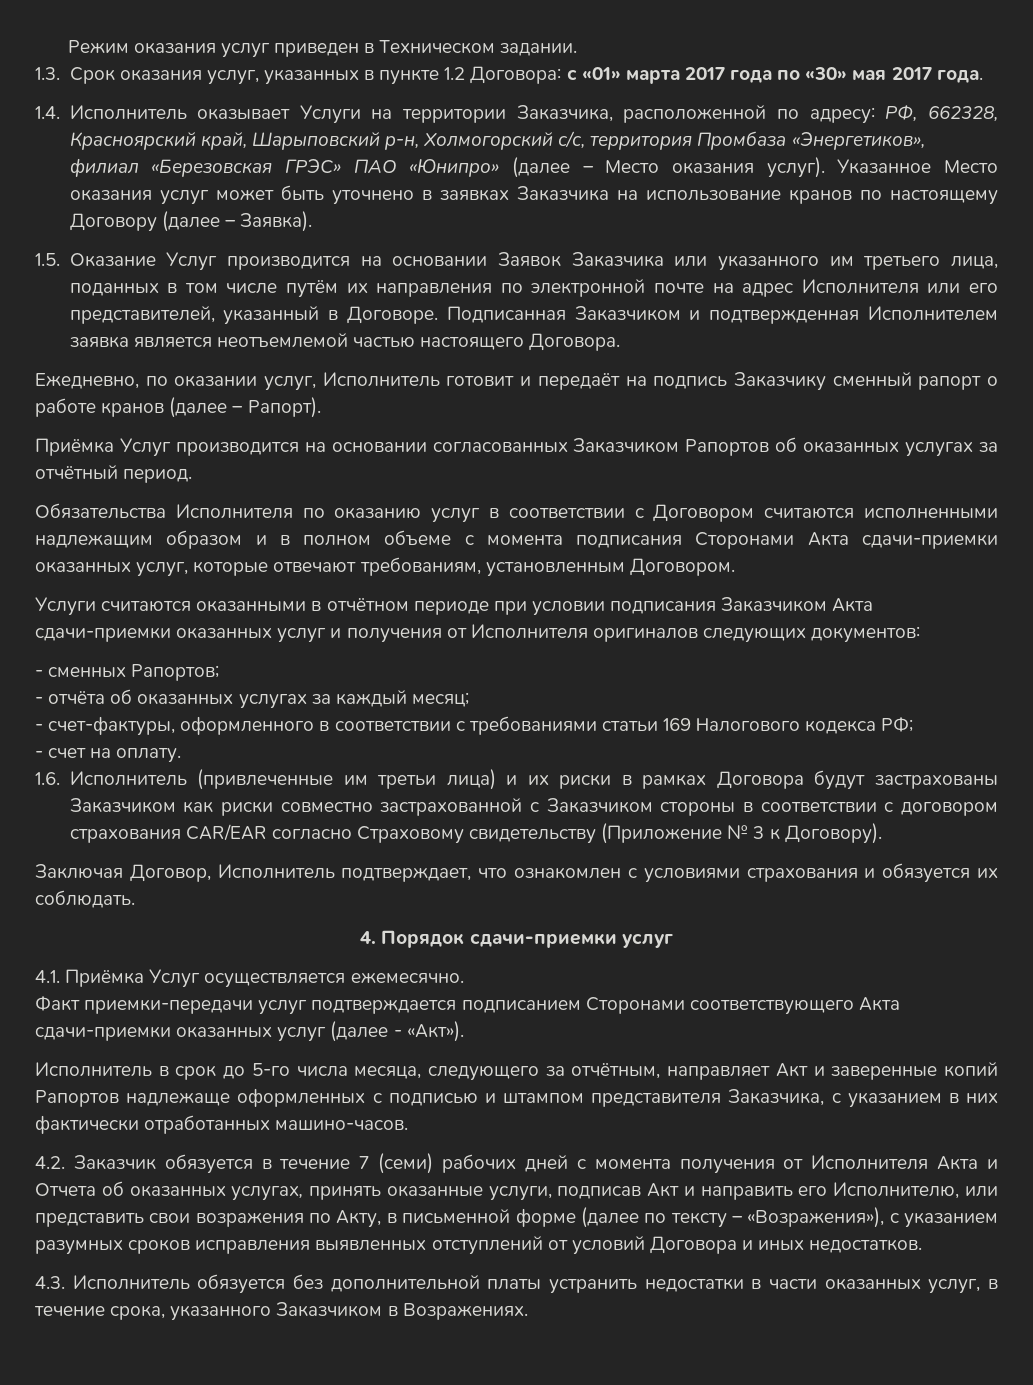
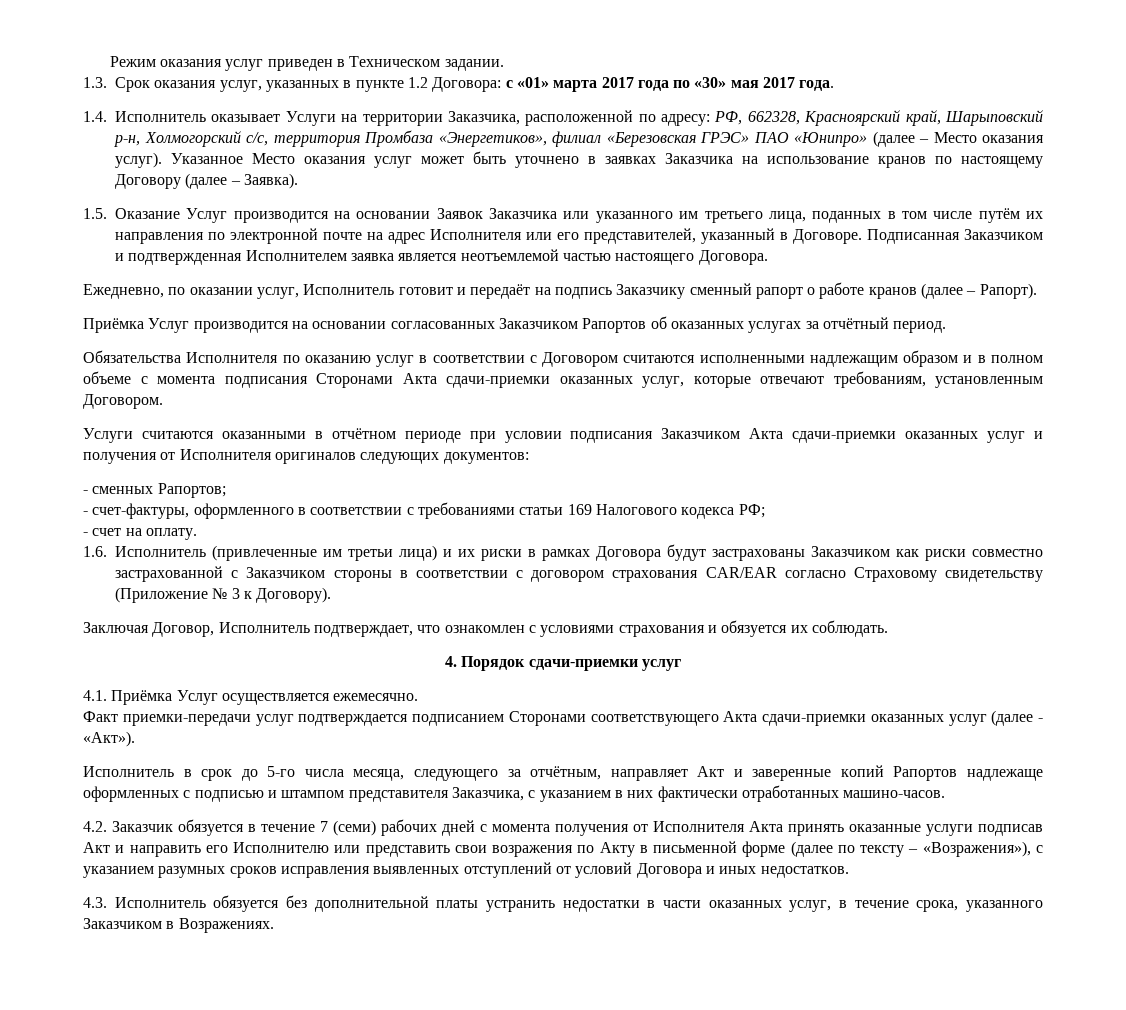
- - отчёта об оказанных услугах за каждый месяц;
- 4.2. Заказчик обязуется в течение 7 (семи) рабочих дней с момента получения от Исполнителя Акта и Отчета об оказанных услугах, принять оказанные услуги, подписав Акт и направить его Исполнителю, или представить свои возражения по Акту, в письменной форме (далее по тексту – «Возражения»), с указанием разумных сроков исправления выявленных отступлений от условий Договора и иных недостатков.
+ 4.2. Заказчик обязуется в течение 7 (семи) рабочих дней с момента получения от Исполнителя Акта принять оказанные услуги подписав Акт и направить его Исполнителю или представить свои возражения по Акту в письменной форме (далее по тексту – «Возражения»), с указанием разумных сроков исправления выявленных отступлений от условий Договора и иных недостатков.

